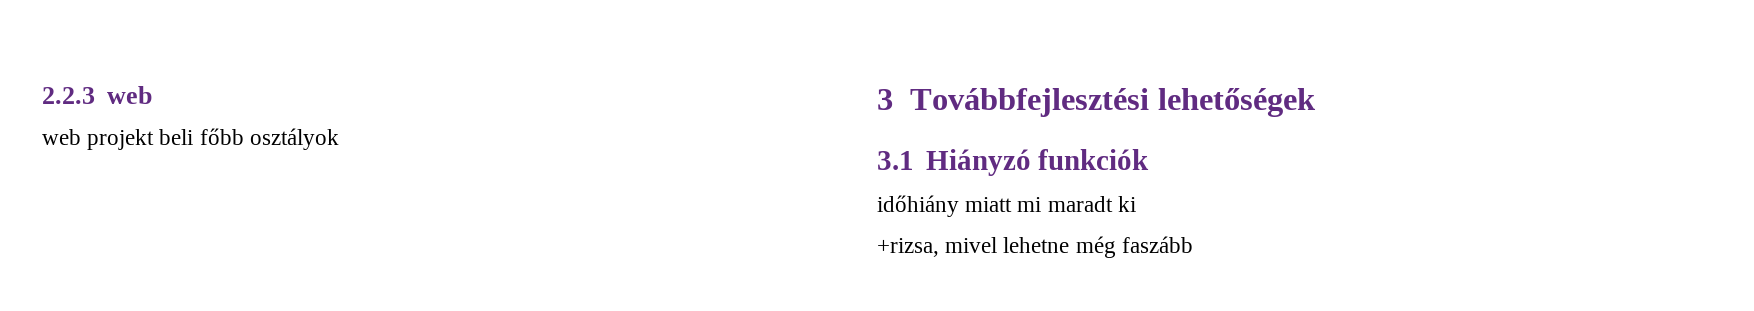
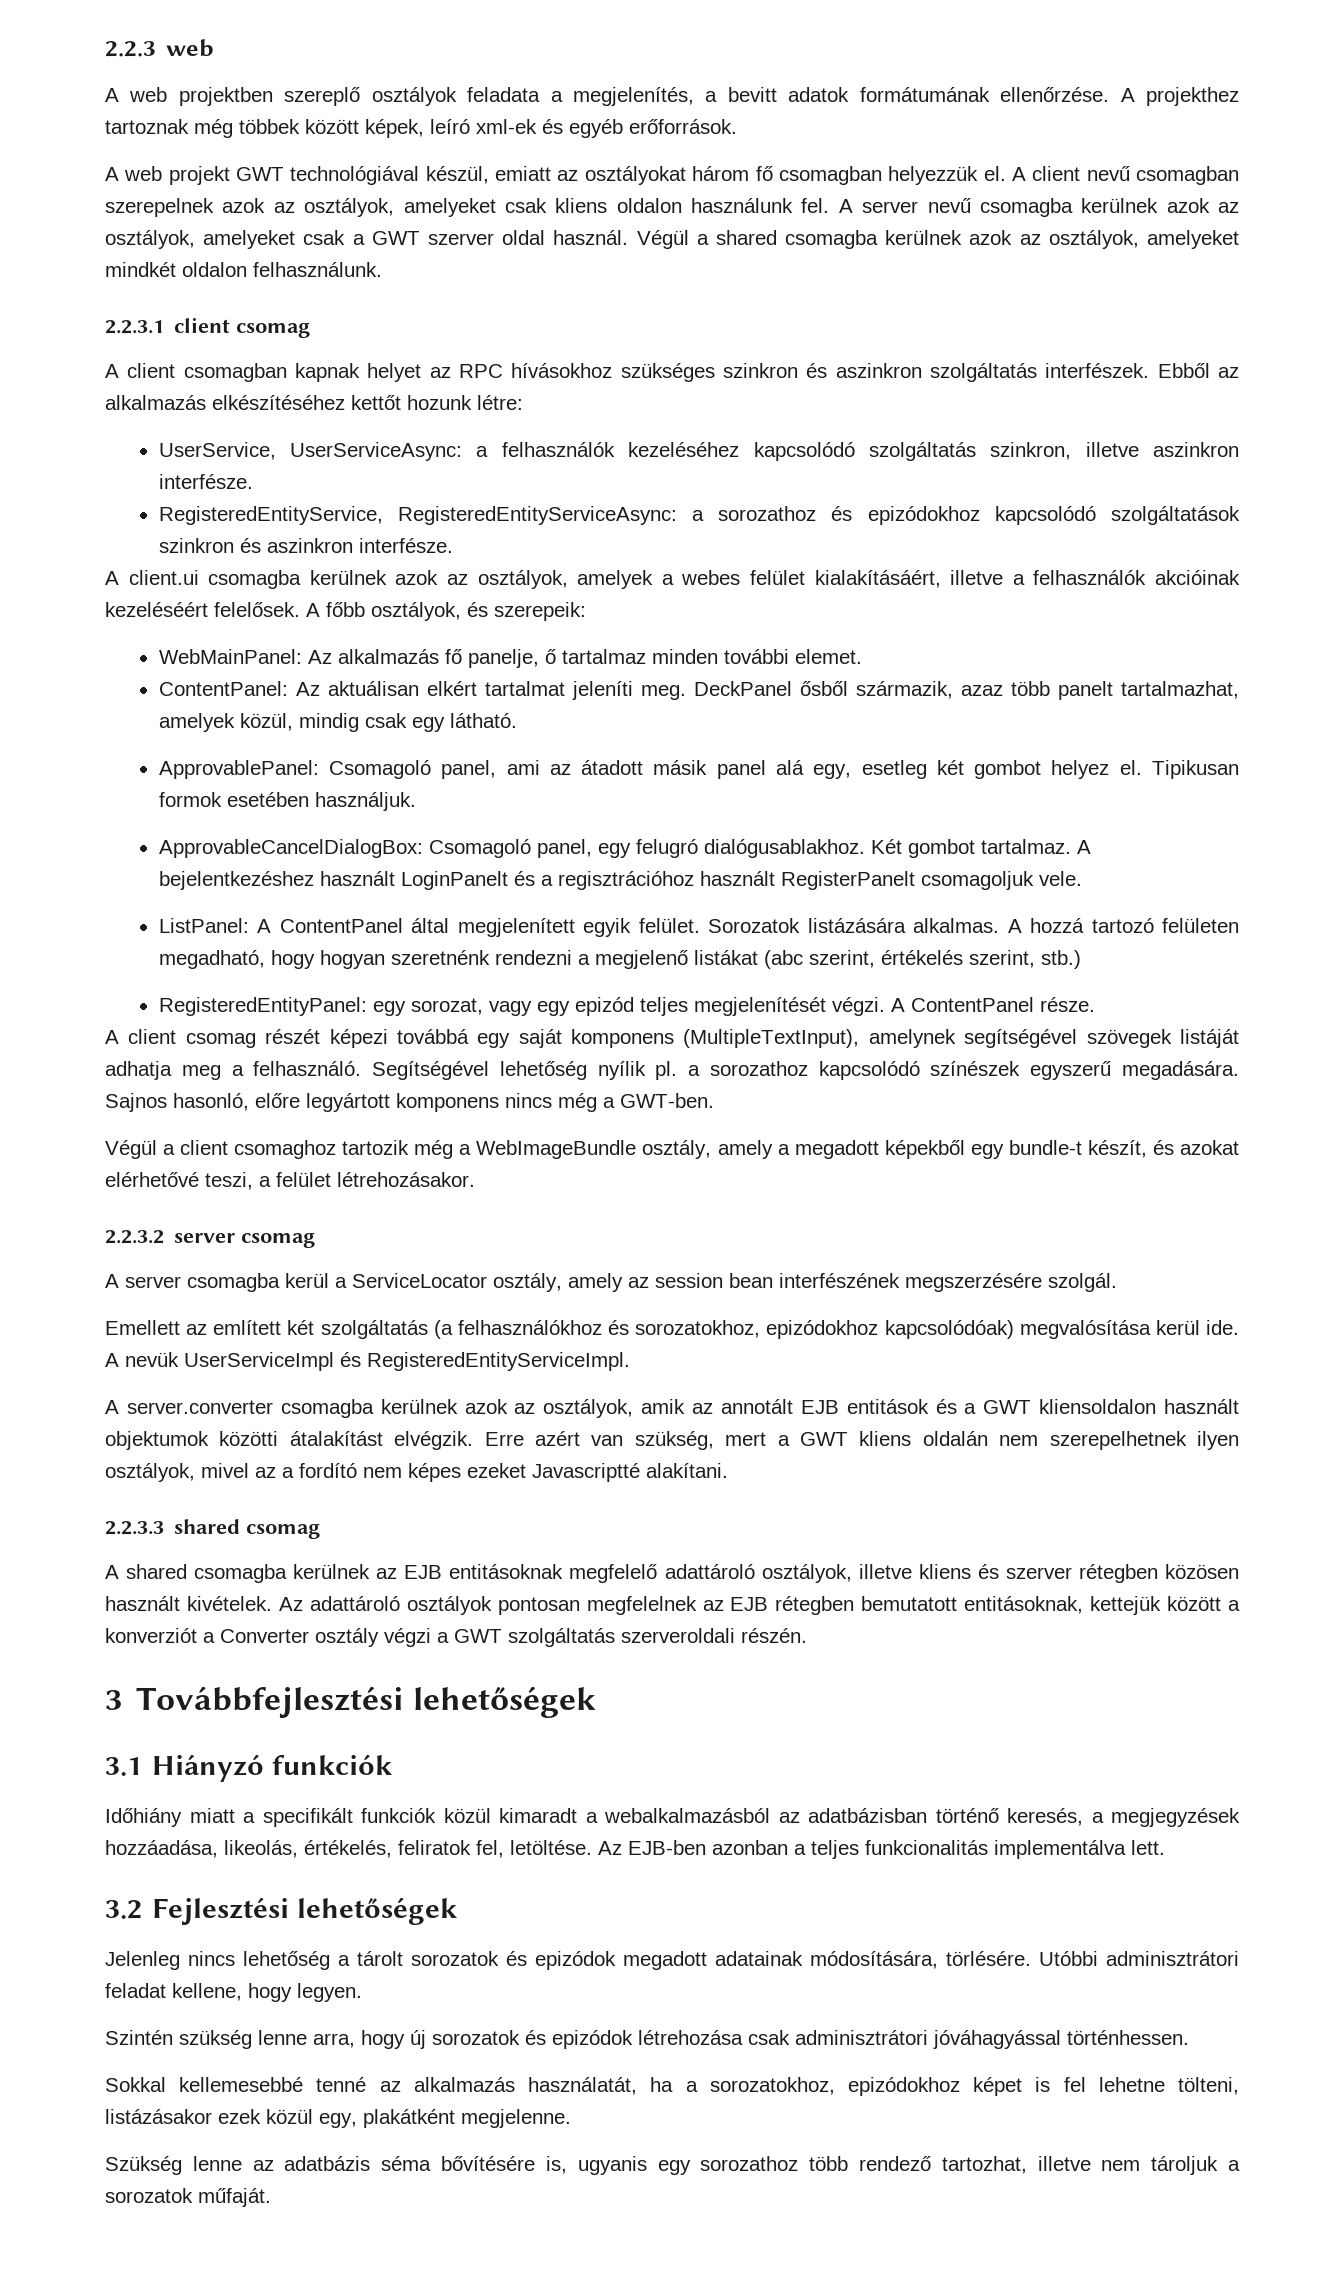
- web projekt beli főbb osztályok
+ A web projektben szereplő osztályok feladata a megjelenítés, a bevitt adatok formátumának ellenőrzése. A projekthez tartoznak még többek között képek, leíró xml-ek és egyéb erőforrások.
+ A web projekt GWT technológiával készül, emiatt az osztályokat három fő csomagban helyezzük el. A client nevű csomagban szerepelnek azok az osztályok, amelyeket csak kliens oldalon használunk fel. A server nevű csomagba kerülnek azok az osztályok, amelyeket csak a GWT szerver oldal használ. Végül a shared csomagba kerülnek azok az osztályok, amelyeket mindkét oldalon felhasználunk.
+ 2.2.3.1 client csomag
+ A client csomagban kapnak helyet az RPC hívásokhoz szükséges szinkron és aszinkron szolgáltatás interfészek. Ebből az alkalmazás elkészítéséhez kettőt hozunk létre:
+ UserService, UserServiceAsync: a felhasználók kezeléséhez kapcsolódó szolgáltatás szinkron, illetve aszinkron interfésze.
+ RegisteredEntityService, RegisteredEntityServiceAsync: a sorozathoz és epizódokhoz kapcsolódó szolgáltatások szinkron és aszinkron interfésze.
+ A client.ui csomagba kerülnek azok az osztályok, amelyek a webes felület kialakításáért, illetve a felhasználók akcióinak kezeléséért felelősek. A főbb osztályok, és szerepeik:
+ WebMainPanel: Az alkalmazás fő panelje, ő tartalmaz minden további elemet.
+ ContentPanel: Az aktuálisan elkért tartalmat jeleníti meg. DeckPanel ősből származik, azaz több panelt tartalmazhat, amelyek közül, mindig csak egy látható.
+ ApprovablePanel: Csomagoló panel, ami az átadott másik panel alá egy, esetleg két gombot helyez el. Tipikusan formok esetében használjuk.
+ ApprovableCancelDialogBox: Csomagoló panel, egy felugró dialógusablakhoz. Két gombot tartalmaz. A bejelentkezéshez használt LoginPanelt és a regisztrációhoz használt RegisterPanelt csomagoljuk vele.
+ ListPanel: A ContentPanel által megjelenített egyik felület. Sorozatok listázására alkalmas. A hozzá tartozó felületen megadható, hogy hogyan szeretnénk rendezni a megjelenő listákat (abc szerint, értékelés szerint, stb.)
+ RegisteredEntityPanel: egy sorozat, vagy egy epizód teljes megjelenítését végzi. A ContentPanel része.
+ A client csomag részét képezi továbbá egy saját komponens (MultipleTextInput), amelynek segítségével szövegek listáját adhatja meg a felhasználó. Segítségével lehetőség nyílik pl. a sorozathoz kapcsolódó színészek egyszerű megadására. Sajnos hasonló, előre legyártott komponens nincs még a GWT-ben.
+ Végül a client csomaghoz tartozik még a WebImageBundle osztály, amely a megadott képekből egy bundle-t készít, és azokat elérhetővé teszi, a felület létrehozásakor.
+ 2.2.3.2 server csomag
+ A server csomagba kerül a ServiceLocator osztály, amely az session bean interfészének megszerzésére szolgál.
+ Emellett az említett két szolgáltatás (a felhasználókhoz és sorozatokhoz, epizódokhoz kapcsolódóak) megvalósítása kerül ide. A nevük UserServiceImpl és RegisteredEntityServiceImpl.
+ A server.converter csomagba kerülnek azok az osztályok, amik az annotált EJB entitások és a GWT kliensoldalon használt objektumok közötti átalakítást elvégzik. Erre azért van szükség, mert a GWT kliens oldalán nem szerepelhetnek ilyen osztályok, mivel az a fordító nem képes ezeket Javascriptté alakítani.
+ 2.2.3.3 shared csomag
+ A shared csomagba kerülnek az EJB entitásoknak megfelelő adattároló osztályok, illetve kliens és szerver rétegben közösen használt kivételek. Az adattároló osztályok pontosan megfelelnek az EJB rétegben bemutatott entitásoknak, kettejük között a konverziót a Converter osztály végzi a GWT szolgáltatás szerveroldali részén.
- időhiány miatt mi maradt ki
- +rizsa, mivel lehetne még faszább
+ Időhiány miatt a specifikált funkciók közül kimaradt a webalkalmazásból az adatbázisban történő keresés, a megjegyzések hozzáadása, likeolás, értékelés, feliratok fel, letöltése. Az EJB-ben azonban a teljes funkcionalitás implementálva lett.
+ 3.2 Fejlesztési lehetőségek
+ Jelenleg nincs lehetőség a tárolt sorozatok és epizódok megadott adatainak módosítására, törlésére. Utóbbi adminisztrátori feladat kellene, hogy legyen.
+ Szintén szükség lenne arra, hogy új sorozatok és epizódok létrehozása csak adminisztrátori jóváhagyással történhessen.
+ Sokkal kellemesebbé tenné az alkalmazás használatát, ha a sorozatokhoz, epizódokhoz képet is fel lehetne tölteni, listázásakor ezek közül egy, plakátként megjelenne.
+ Szükség lenne az adatbázis séma bővítésére is, ugyanis egy sorozathoz több rendező tartozhat, illetve nem tároljuk a sorozatok műfaját.

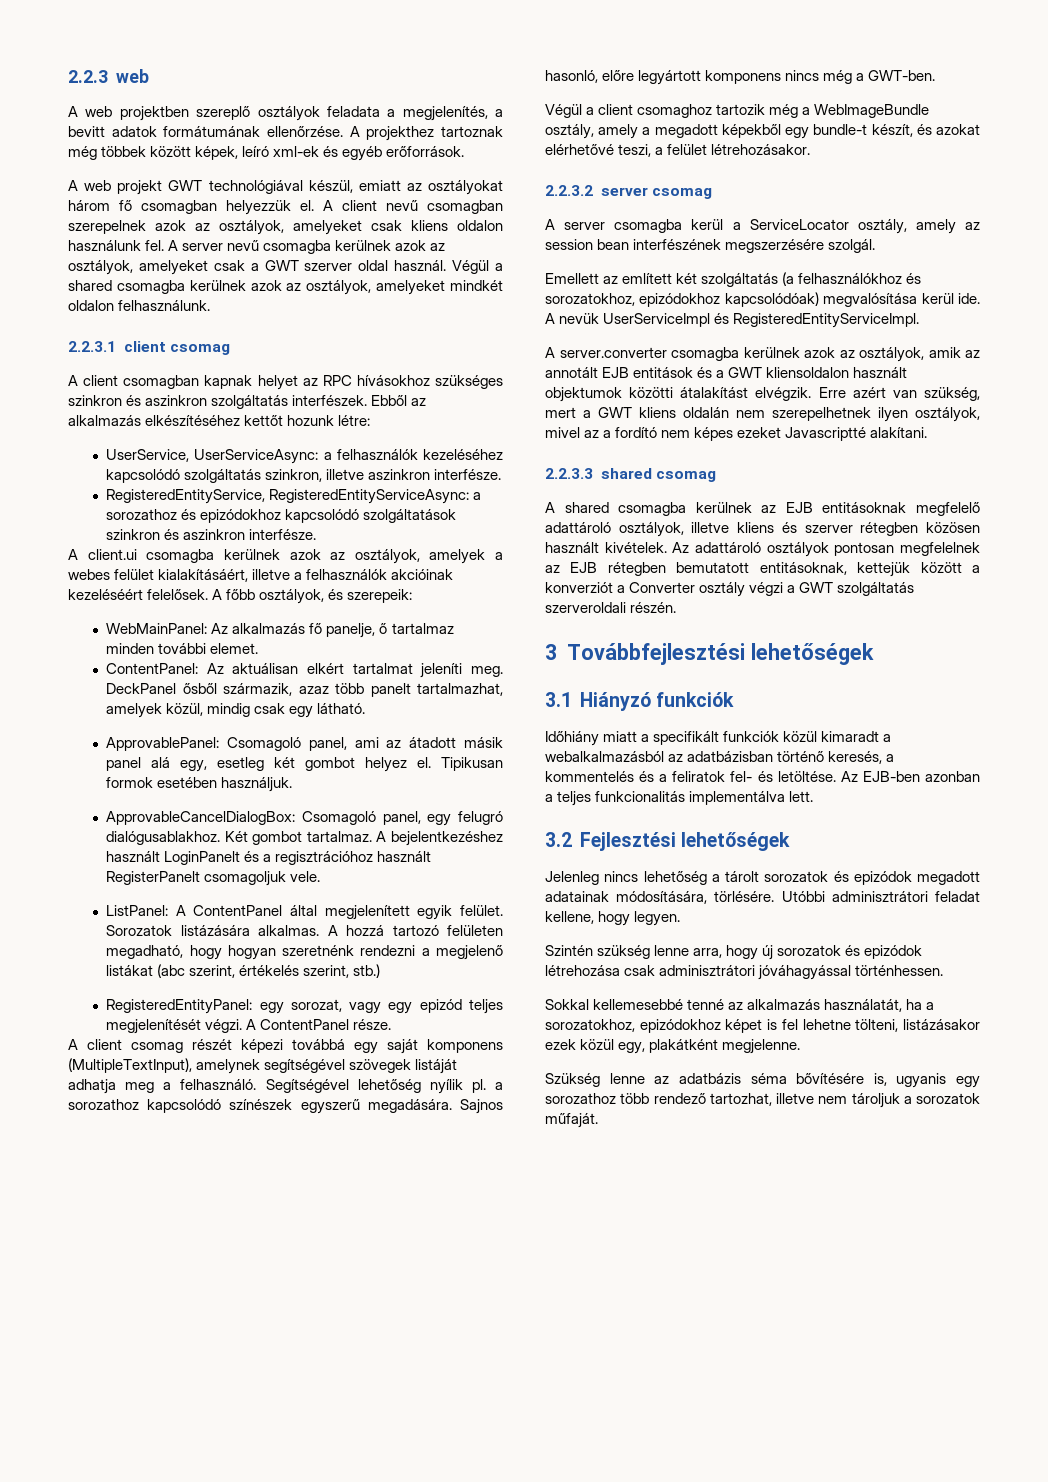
- Időhiány miatt a specifikált funkciók közül kimaradt a webalkalmazásból az adatbázisban történő keresés, a megjegyzések hozzáadása, likeolás, értékelés, feliratok fel, letöltése.
+ Időhiány miatt a specifikált funkciók közül kimaradt a webalkalmazásból az adatbázisban történő keresés, a kommentelés és a feliratok fel- és letöltése.

